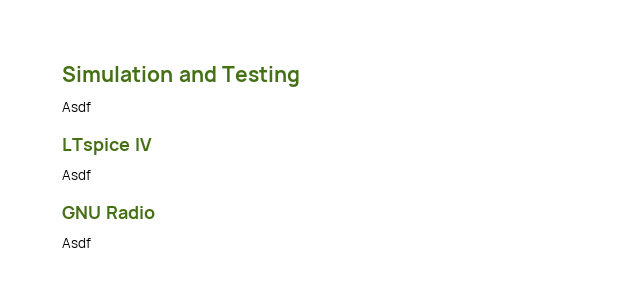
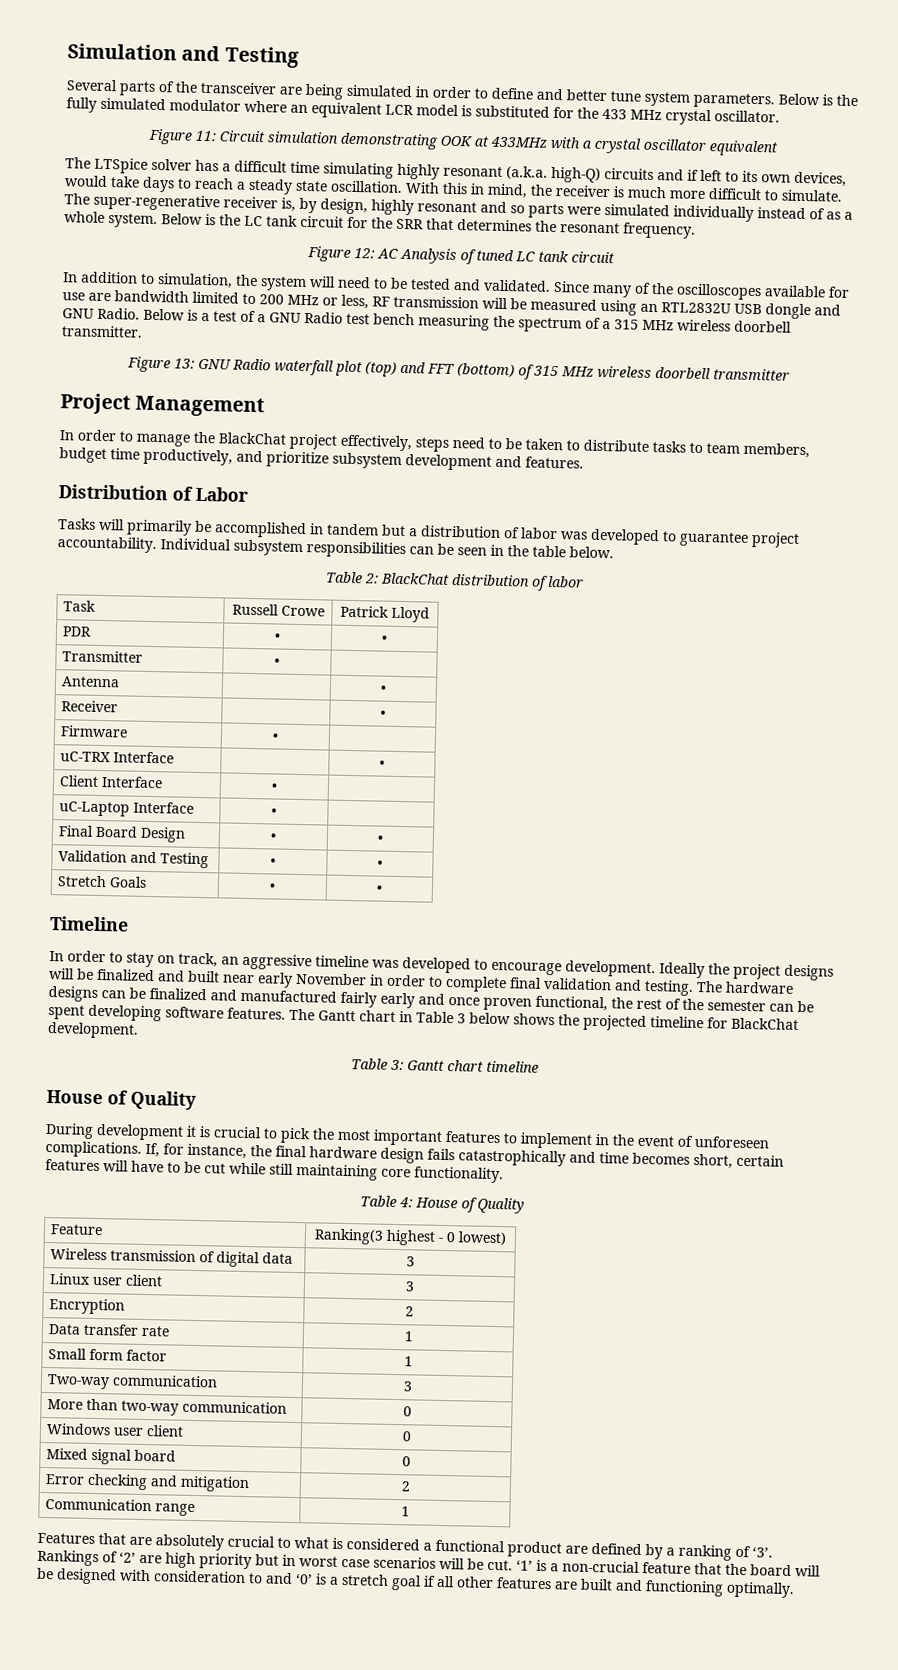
  Simulation and Testing
- Asdf
- LTspice IV
- Asdf
- GNU Radio
- Asdf
+ Several parts of the transceiver are being simulated in order to define and better tune system parameters. Below is the fully simulated modulator where an equivalent LCR model is substituted for the 433 MHz crystal oscillator.
+ Figure 11: Circuit simulation demonstrating OOK at 433MHz with a crystal oscillator equivalent
+ The LTSpice solver has a difficult time simulating highly resonant (a.k.a. high-Q) circuits and if left to its own devices, would take days to reach a steady state oscillation. With this in mind, the receiver is much more difficult to simulate. The super-regenerative receiver is, by design, highly resonant and so parts were simulated individually instead of as a whole system. Below is the LC tank circuit for the SRR that determines the resonant frequency.
+ Figure 12: AC Analysis of tuned LC tank circuit
+ In addition to simulation, the system will need to be tested and validated. Since many of the oscilloscopes available for use are bandwidth limited to 200 MHz or less, RF transmission will be measured using an RTL2832U USB dongle and GNU Radio. Below is a test of a GNU Radio test bench measuring the spectrum of a 315 MHz wireless doorbell transmitter.
+ Figure 13: GNU Radio waterfall plot (top) and FFT (bottom) of 315 MHz wireless doorbell transmitter
+ Project Management
+ In order to manage the BlackChat project effectively, steps need to be taken to distribute tasks to team members, budget time productively, and prioritize subsystem development and features.
+ Distribution of Labor
+ Tasks will primarily be accomplished in tandem but a distribution of labor was developed to guarantee project accountability. Individual subsystem responsibilities can be seen in the table below.
+ Table 2: BlackChat distribution of labor
+ Task | Russell Crowe | Patrick Lloyd
+ PDR | • | •
+ Transmitter | • |
+ Antenna | | •
+ Receiver | | •
+ Firmware | • |
+ uC-TRX Interface | | •
+ Client Interface | • |
+ uC-Laptop Interface | • |
+ Final Board Design | • | •
+ Validation and Testing | • | •
+ Stretch Goals | • | •
+ Timeline
+ In order to stay on track, an aggressive timeline was developed to encourage development. Ideally the project designs will be finalized and built near early November in order to complete final validation and testing. The hardware designs can be finalized and manufactured fairly early and once proven functional, the rest of the semester can be spent developing software features. The Gantt chart in Table 3 below shows the projected timeline for BlackChat development.
+ Table 3: Gantt chart timeline
+ House of Quality
+ During development it is crucial to pick the most important features to implement in the event of unforeseen complications. If, for instance, the final hardware design fails catastrophically and time becomes short, certain features will have to be cut while still maintaining core functionality.
+ Table 4: House of Quality
+ Feature | Ranking(3 highest - 0 lowest)
+ Wireless transmission of digital data | 3
+ Linux user client | 3
+ Encryption | 2
+ Data transfer rate | 1
+ Small form factor | 1
+ Two-way communication | 3
+ More than two-way communication | 0
+ Windows user client | 0
+ Mixed signal board | 0
+ Error checking and mitigation | 2
+ Communication range | 1
+ Features that are absolutely crucial to what is considered a functional product are defined by a ranking of ‘3’. Rankings of ‘2’ are high priority but in worst case scenarios will be cut. ‘1’ is a non-crucial feature that the board will be designed with consideration to and ‘0’ is a stretch goal if all other features are built and functioning optimally.

